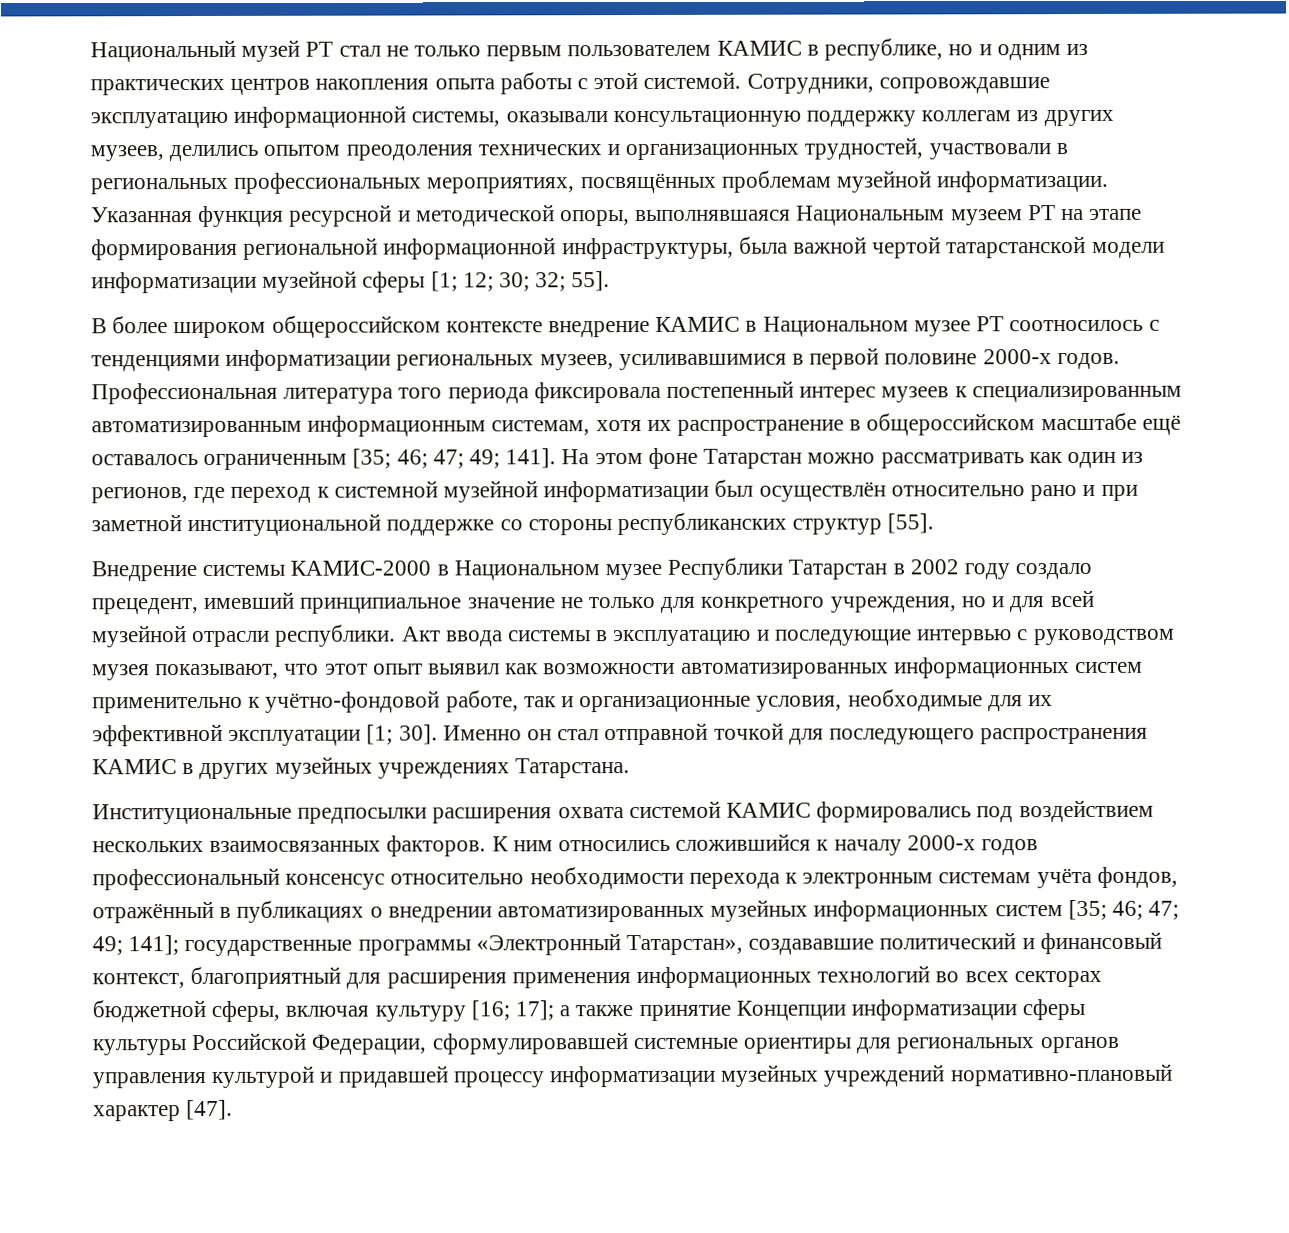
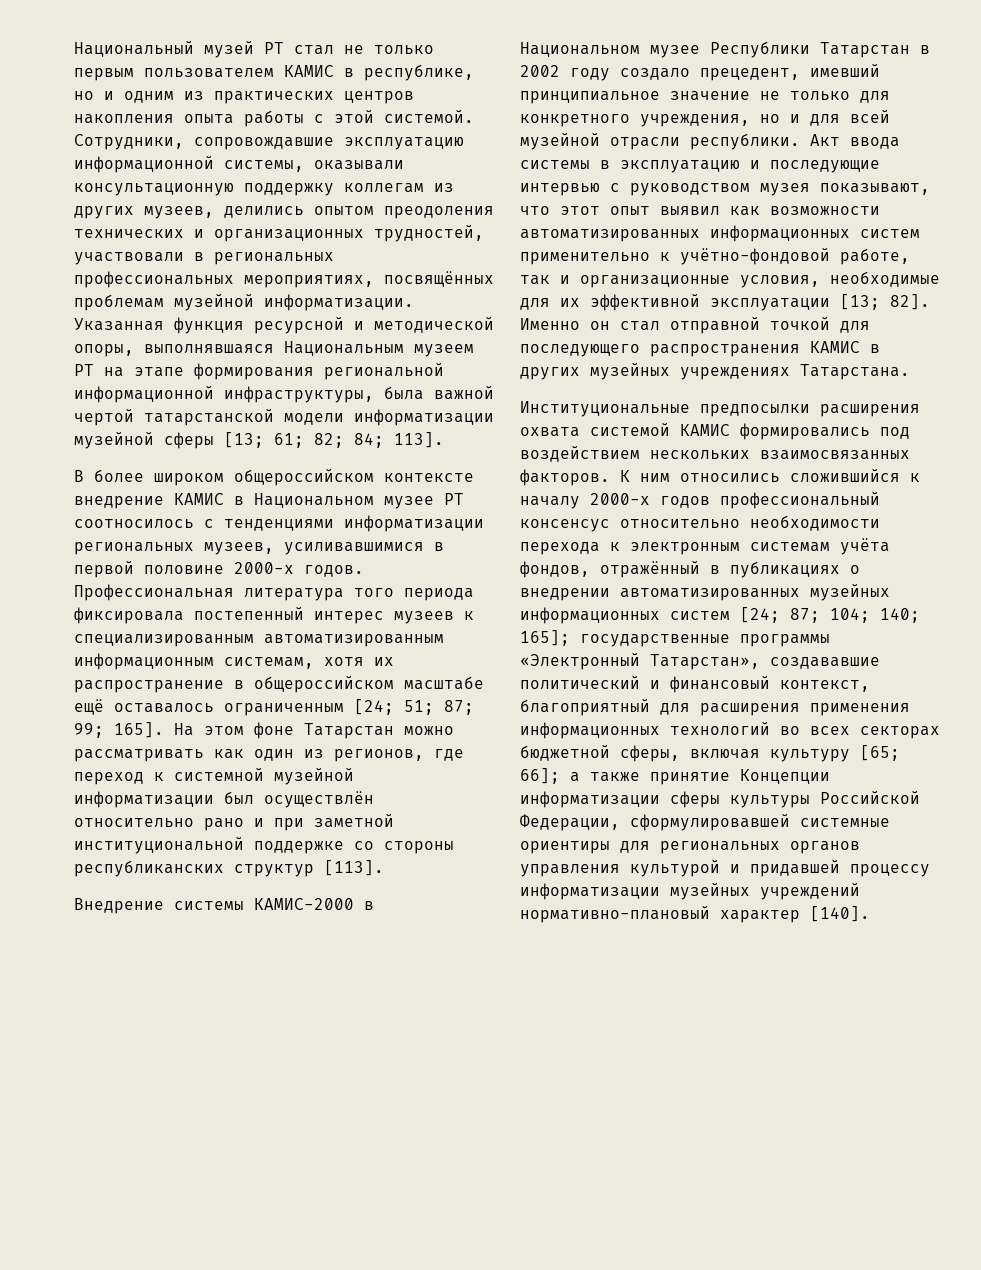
- Указанная функция ресурсной и методической опоры, выполнявшаяся Национальным музеем РТ на этапе формирования региональной информационной инфраструктуры, была важной чертой татарстанской модели информатизации музейной сферы [1; 12; 30; 32; 55].
+ Указанная функция ресурсной и методической опоры, выполнявшаяся Национальным музеем РТ на этапе формирования региональной информационной инфраструктуры, была важной чертой татарстанской модели информатизации музейной сферы [13; 61; 82; 84; 113].
- Профессиональная литература того периода фиксировала постепенный интерес музеев к специализированным автоматизированным информационным системам, хотя их распространение в общероссийском масштабе ещё оставалось ограниченным [35; 46; 47; 49; 141].
+ Профессиональная литература того периода фиксировала постепенный интерес музеев к специализированным автоматизированным информационным системам, хотя их распространение в общероссийском масштабе ещё оставалось ограниченным [24; 51; 87; 99; 165].
- На этом фоне Татарстан можно рассматривать как один из регионов, где переход к системной музейной информатизации был осуществлён относительно рано и при заметной институциональной поддержке со стороны республиканских структур [55].
+ На этом фоне Татарстан можно рассматривать как один из регионов, где переход к системной музейной информатизации был осуществлён относительно рано и при заметной институциональной поддержке со стороны республиканских структур [113].
- Акт ввода системы в эксплуатацию и последующие интервью с руководством музея показывают, что этот опыт выявил как возможности автоматизированных информационных систем применительно к учётно-фондовой работе, так и организационные условия, необходимые для их эффективной эксплуатации [1; 30].
+ Акт ввода системы в эксплуатацию и последующие интервью с руководством музея показывают, что этот опыт выявил как возможности автоматизированных информационных систем применительно к учётно-фондовой работе, так и организационные условия, необходимые для их эффективной эксплуатации [13; 82].
- К ним относились сложившийся к началу 2000-х годов профессиональный консенсус относительно необходимости перехода к электронным системам учёта фондов, отражённый в публикациях о внедрении автоматизированных музейных информационных систем [35; 46; 47; 49; 141];
+ К ним относились сложившийся к началу 2000-х годов профессиональный консенсус относительно необходимости перехода к электронным системам учёта фондов, отражённый в публикациях о внедрении автоматизированных музейных информационных систем [24; 87; 104; 140; 165];
- государственные программы «Электронный Татарстан», создававшие политический и финансовый контекст, благоприятный для расширения применения информационных технологий во всех секторах бюджетной сферы, включая культуру [16; 17];
+ государственные программы «Электронный Татарстан», создававшие политический и финансовый контекст, благоприятный для расширения применения информационных технологий во всех секторах бюджетной сферы, включая культуру [65; 66];
- а также принятие Концепции информатизации сферы культуры Российской Федерации, сформулировавшей системные ориентиры для региональных органов управления культурой и придавшей процессу информатизации музейных учреждений нормативно-плановый характер [47].
+ а также принятие Концепции информатизации сферы культуры Российской Федерации, сформулировавшей системные ориентиры для региональных органов управления культурой и придавшей процессу информатизации музейных учреждений нормативно-плановый характер [140].

